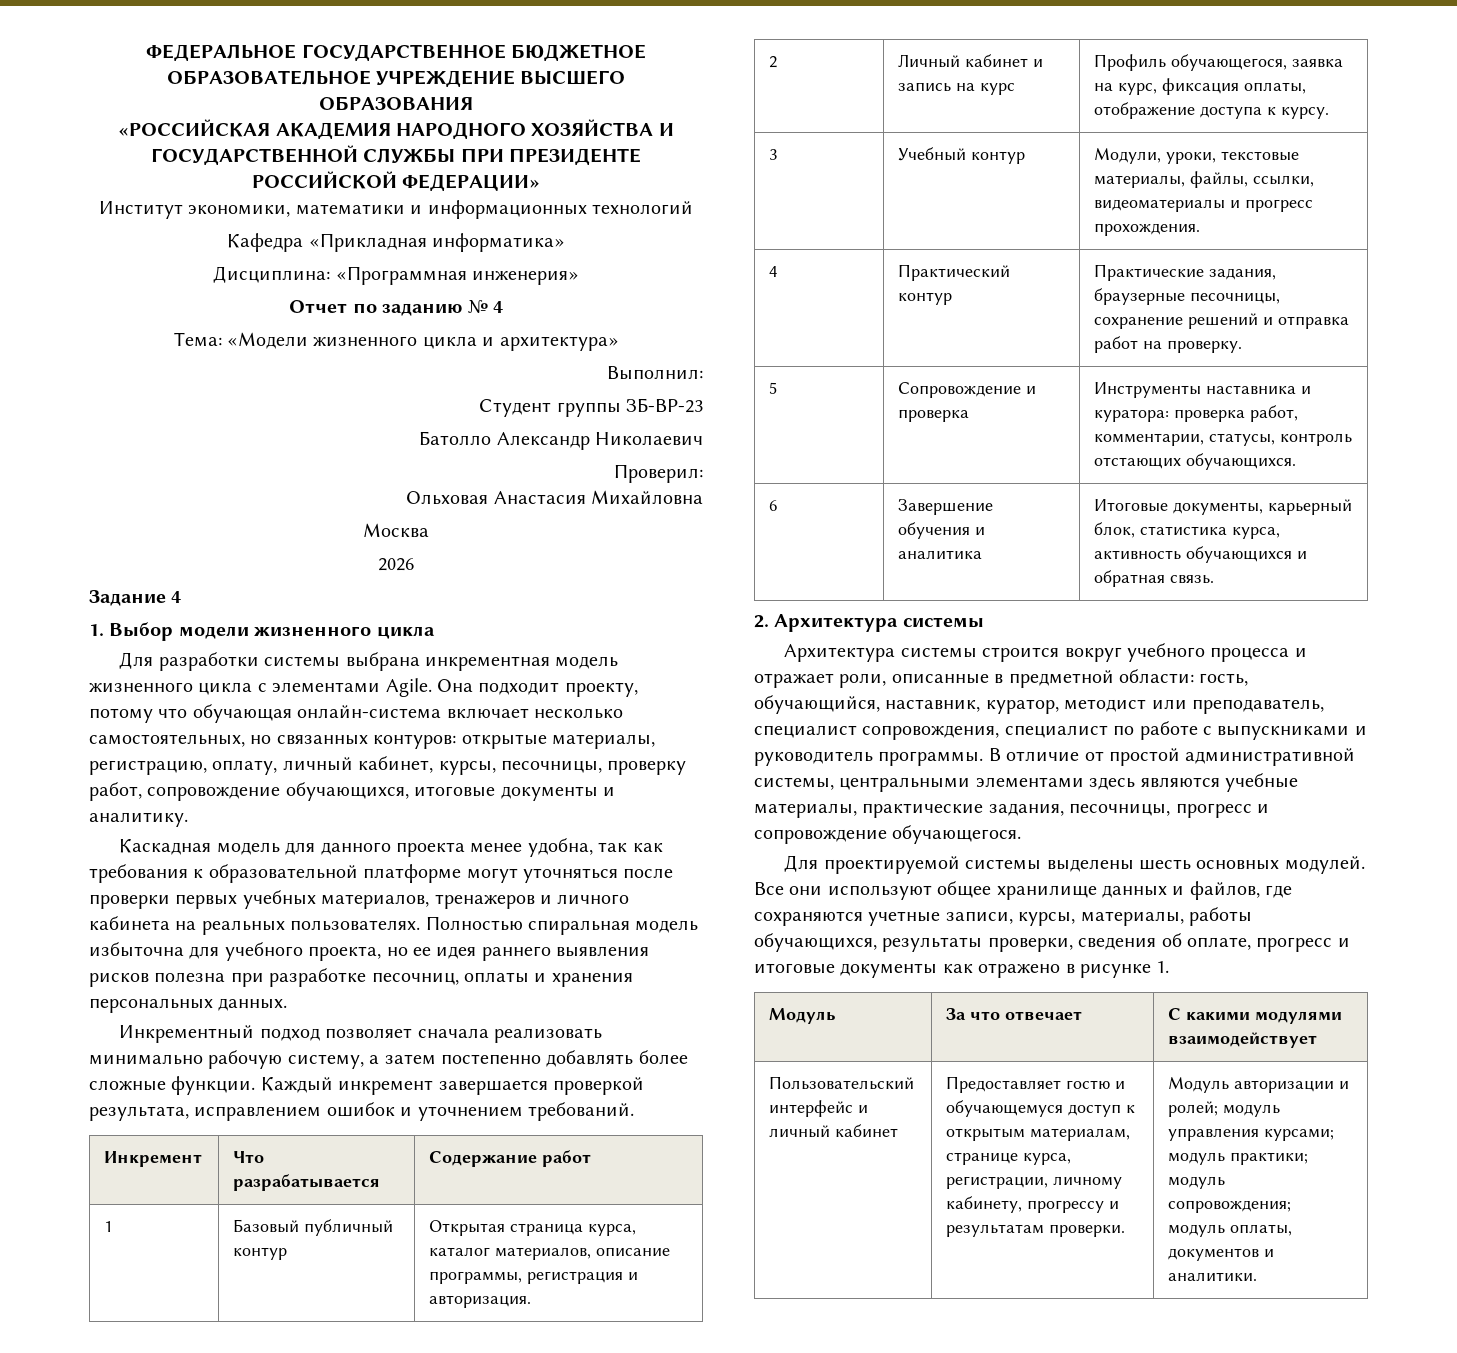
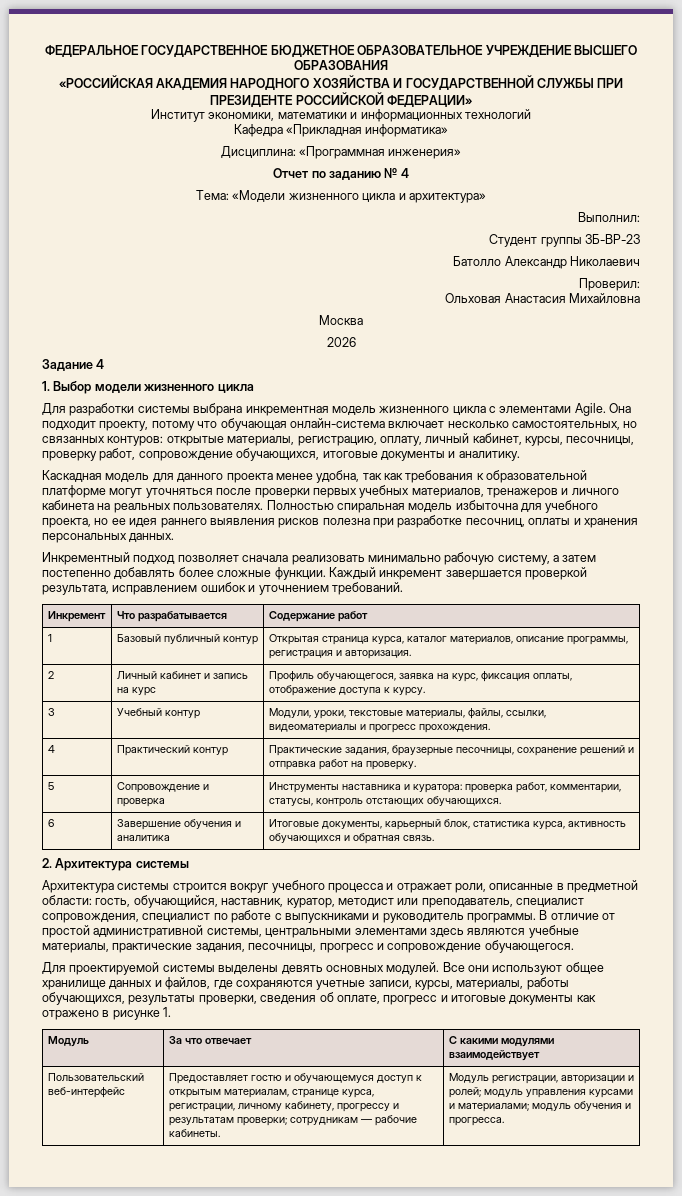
- Для проектируемой системы выделены шесть основных модулей.
+ Для проектируемой системы выделены девять основных модулей.
- Пользовательский интерфейс и личный кабинет | Предоставляет гостю и обучающемуся доступ к открытым материалам, странице курса, регистрации, личному кабинету, прогрессу и результатам проверки. | Модуль авторизации и ролей; модуль управления курсами; модуль практики; модуль сопровождения; модуль оплаты, документов и аналитики.
+ Пользовательский веб-интерфейс | Предоставляет гостю и обучающемуся доступ к открытым материалам, странице курса, регистрации, личному кабинету, прогрессу и результатам проверки; сотрудникам — рабочие кабинеты. | Модуль регистрации, авторизации и ролей; модуль управления курсами и материалами; модуль обучения и прогресса.

